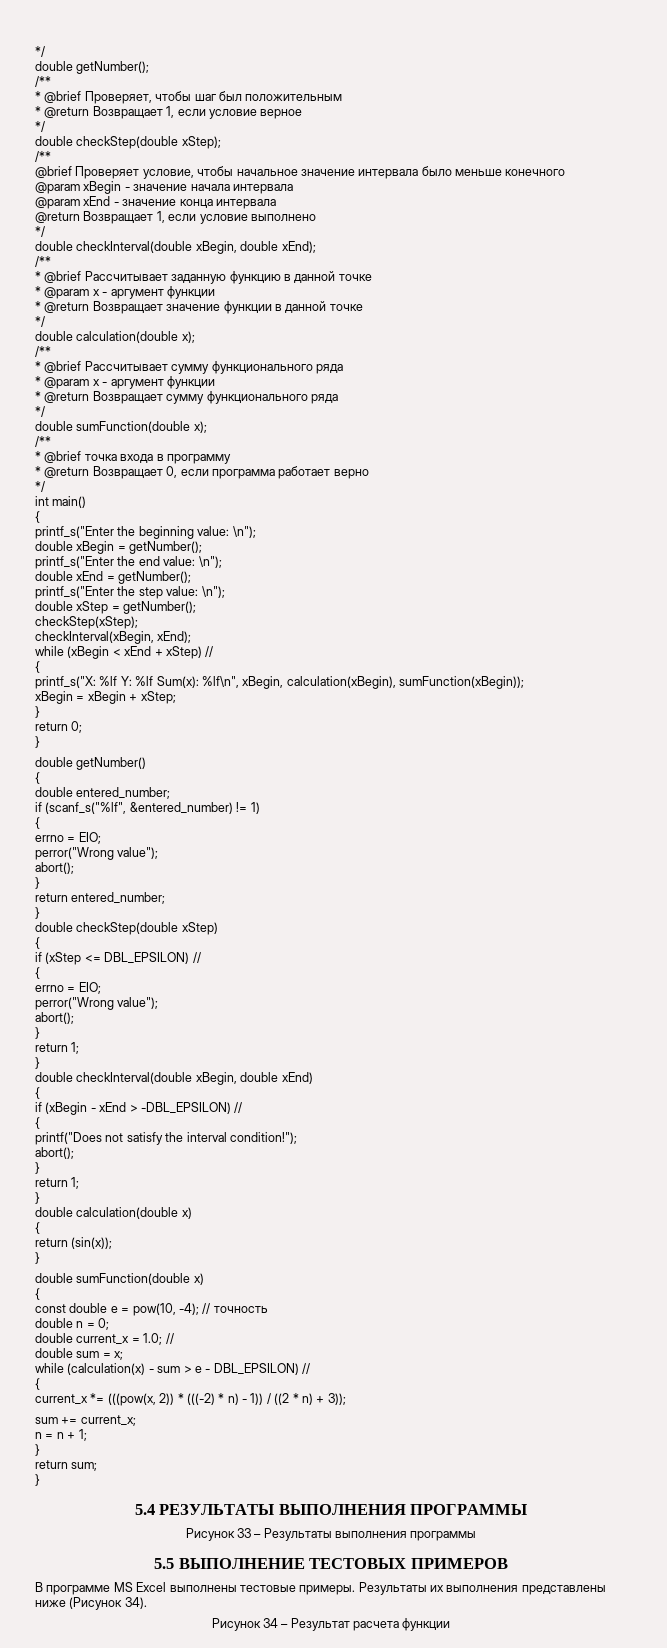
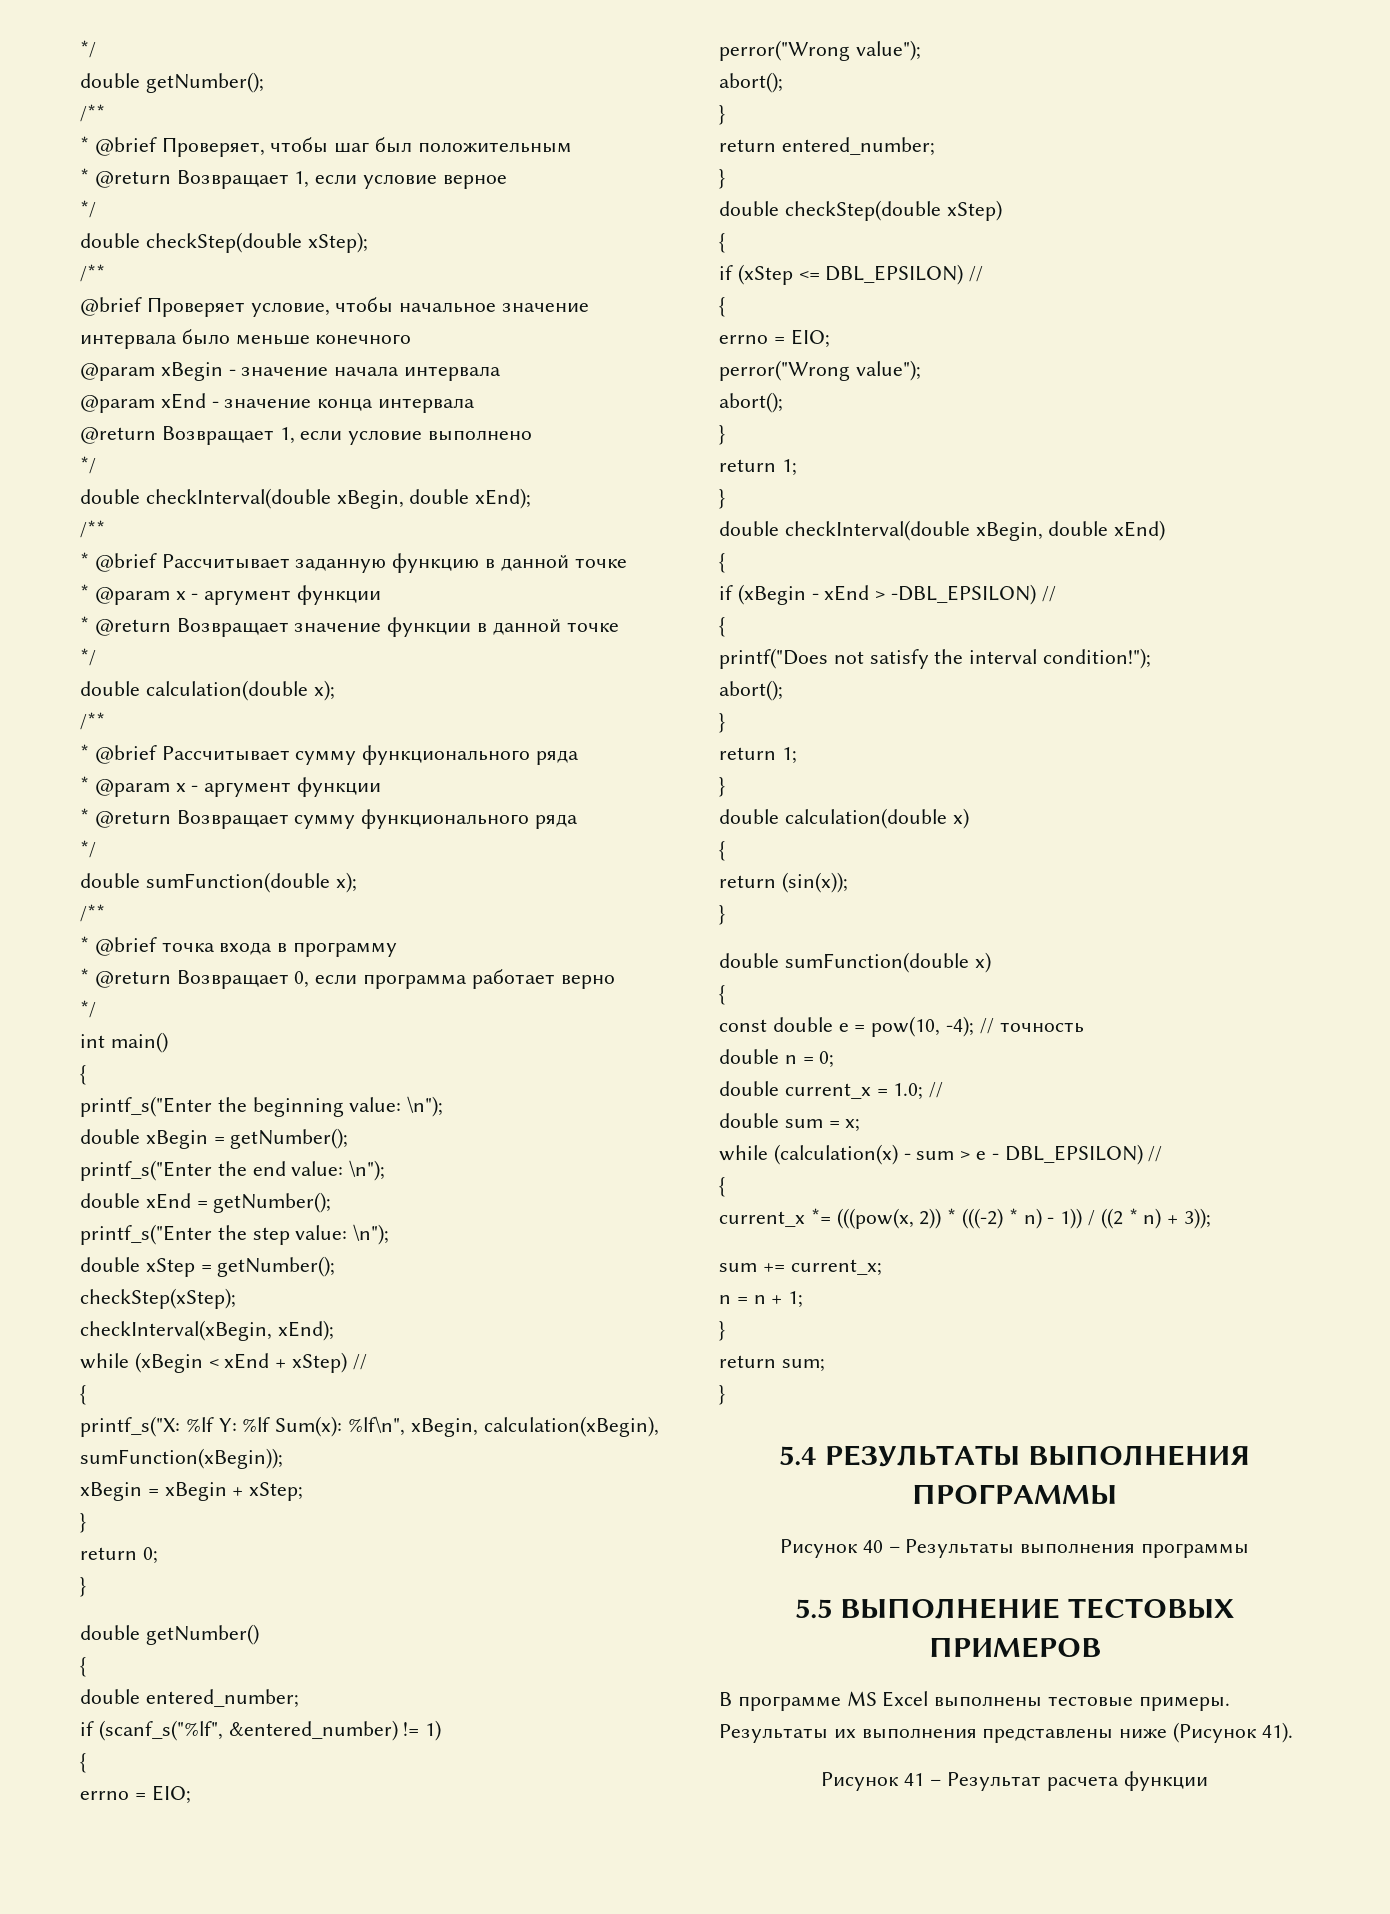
- Рисунок 33 – Результаты выполнения программы
+ Рисунок 40 – Результаты выполнения программы
- Результаты их выполнения представлены ниже (Рисунок 34).
- Рисунок 34 – Результат расчета функции
+ Результаты их выполнения представлены ниже (Рисунок 41).
+ Рисунок 41 – Результат расчета функции

